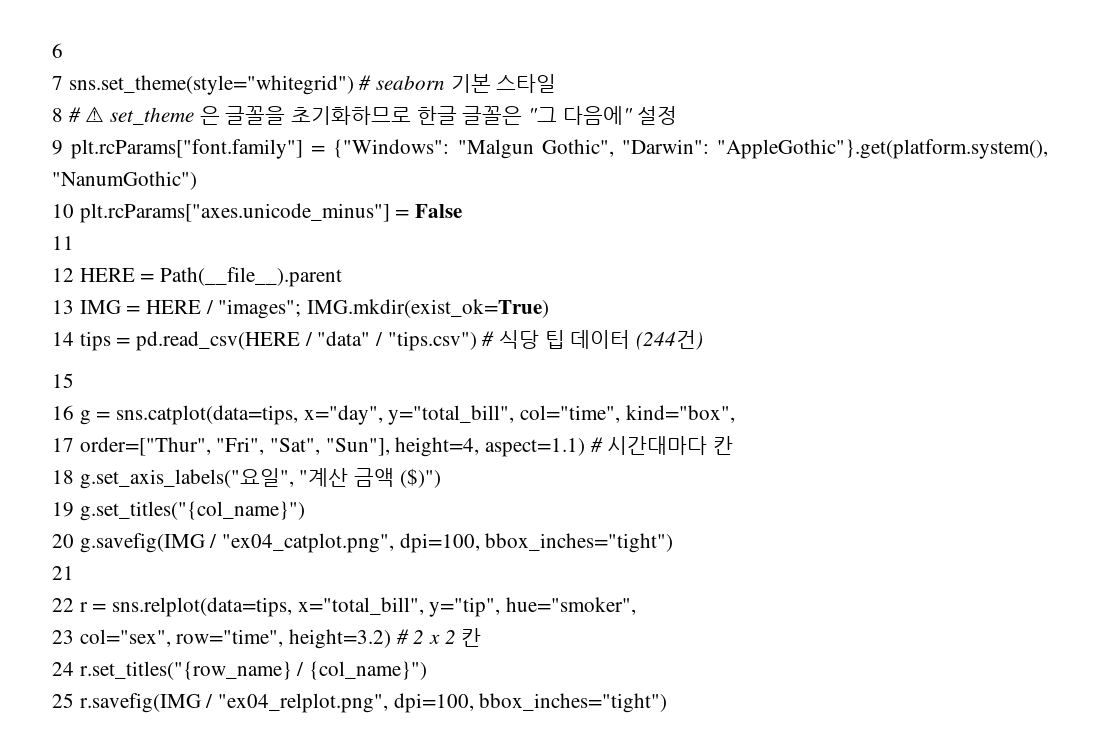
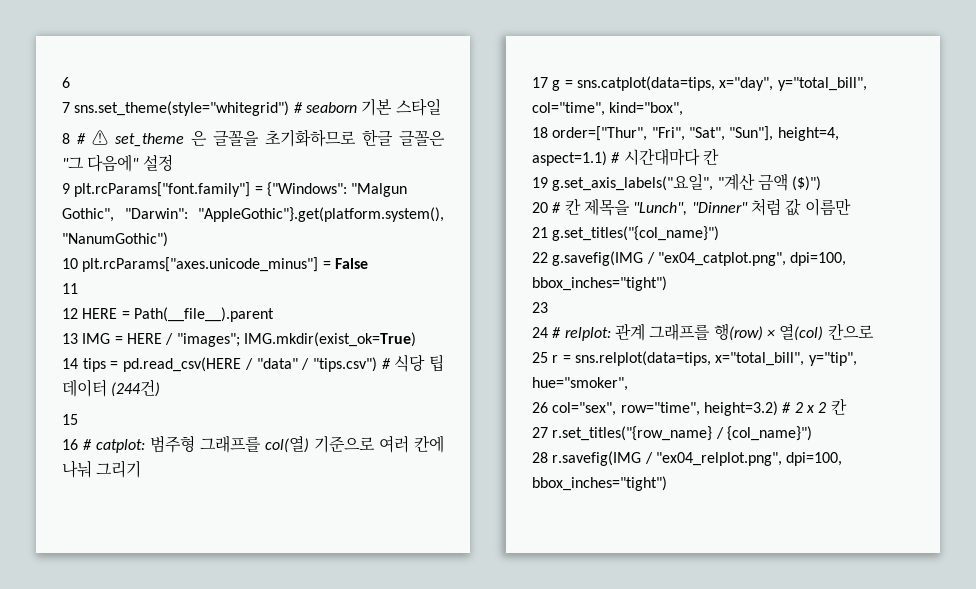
- 16 g = sns.catplot(data=tips, x="day", y="total_bill", col="time", kind="box",
+ 16 # catplot: 범주형 그래프를 col(열) 기준으로 여러 칸에 나눠 그리기
+ 17 g = sns.catplot(data=tips, x="day", y="total_bill", col="time", kind="box",
- 17 order=["Thur", "Fri", "Sat", "Sun"], height=4, aspect=1.1) # 시간대마다 칸
+ 18 order=["Thur", "Fri", "Sat", "Sun"], height=4, aspect=1.1) # 시간대마다 칸
- 18 g.set_axis_labels("요일", "계산 금액 ($)")
+ 19 g.set_axis_labels("요일", "계산 금액 ($)")
- 19 g.set_titles("{col_name}")
+ 20 # 칸 제목을 "Lunch", "Dinner" 처럼 값 이름만
+ 21 g.set_titles("{col_name}")
- 20 g.savefig(IMG / "ex04_catplot.png", dpi=100, bbox_inches="tight")
+ 22 g.savefig(IMG / "ex04_catplot.png", dpi=100, bbox_inches="tight")
- 21
- 22 r = sns.relplot(data=tips, x="total_bill", y="tip", hue="smoker",
+ 23
+ 24 # relplot: 관계 그래프를 행(row) × 열(col) 칸으로
+ 25 r = sns.relplot(data=tips, x="total_bill", y="tip", hue="smoker",
- 23 col="sex", row="time", height=3.2) # 2 x 2 칸
+ 26 col="sex", row="time", height=3.2) # 2 x 2 칸
- 24 r.set_titles("{row_name} / {col_name}")
+ 27 r.set_titles("{row_name} / {col_name}")
- 25 r.savefig(IMG / "ex04_relplot.png", dpi=100, bbox_inches="tight")
+ 28 r.savefig(IMG / "ex04_relplot.png", dpi=100, bbox_inches="tight")

